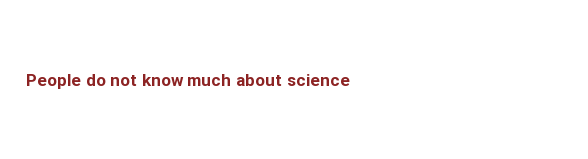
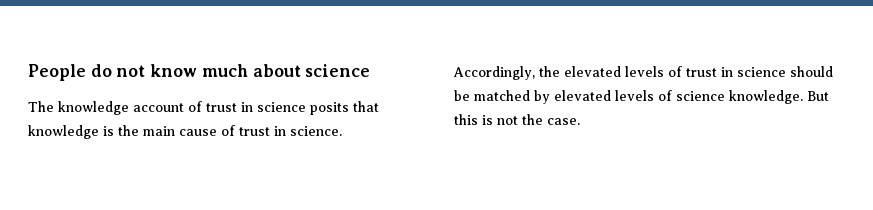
+ The knowledge account of trust in science posits that knowledge is the main cause of trust in science. Accordingly, the elevated levels of trust in science should be matched by elevated levels of science knowledge. But this is not the case.

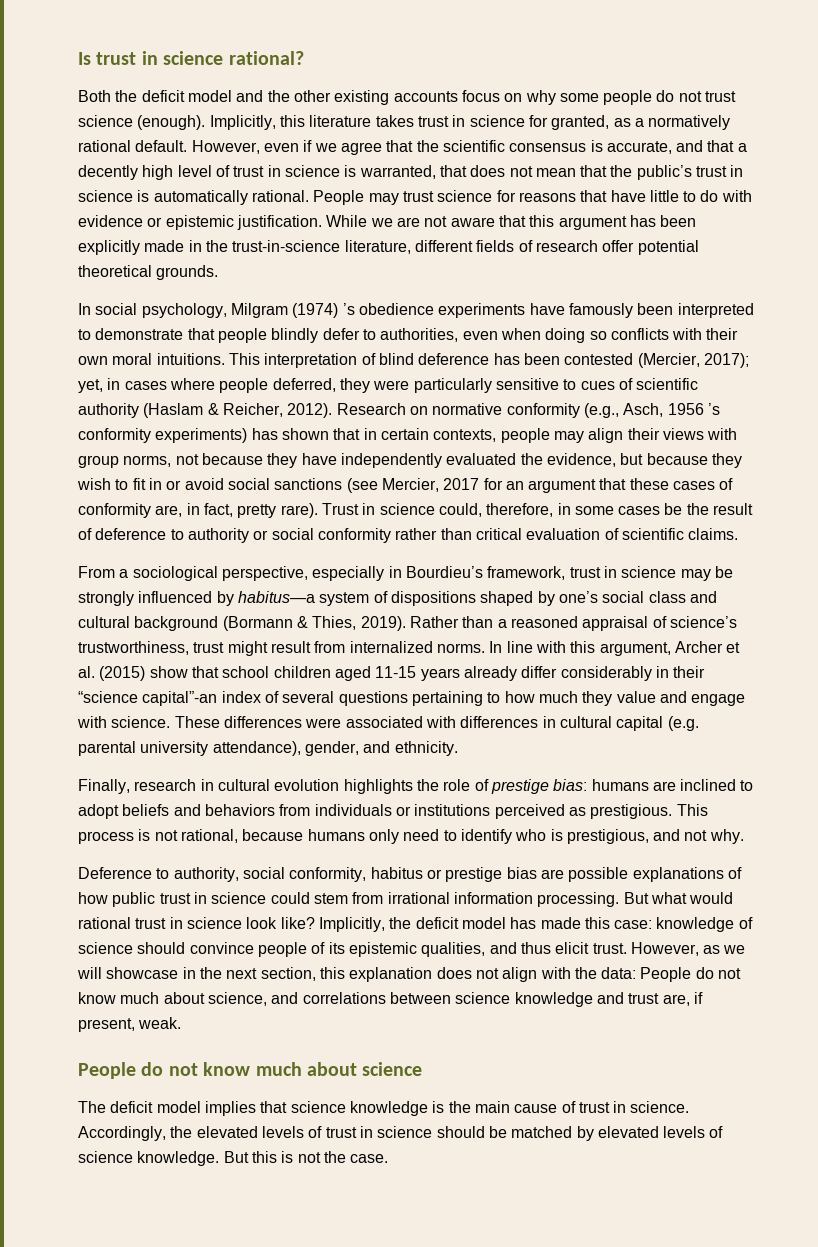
+ Is trust in science rational?
+ Both the deficit model and the other existing accounts focus on why some people do not trust science (enough). Implicitly, this literature takes trust in science for granted, as a normatively rational default. However, even if we agree that the scientific consensus is accurate, and that a decently high level of trust in science is warranted, that does not mean that the public’s trust in science is automatically rational. People may trust science for reasons that have little to do with evidence or epistemic justification. While we are not aware that this argument has been explicitly made in the trust-in-science literature, different fields of research offer potential theoretical grounds.
+ In social psychology, Milgram (1974) ’s obedience experiments have famously been interpreted to demonstrate that people blindly defer to authorities, even when doing so conflicts with their own moral intuitions. This interpretation of blind deference has been contested (Mercier, 2017); yet, in cases where people deferred, they were particularly sensitive to cues of scientific authority (Haslam & Reicher, 2012). Research on normative conformity (e.g., Asch, 1956 ’s conformity experiments) has shown that in certain contexts, people may align their views with group norms, not because they have independently evaluated the evidence, but because they wish to fit in or avoid social sanctions (see Mercier, 2017 for an argument that these cases of conformity are, in fact, pretty rare). Trust in science could, therefore, in some cases be the result of deference to authority or social conformity rather than critical evaluation of scientific claims.
+ From a sociological perspective, especially in Bourdieu’s framework, trust in science may be strongly influenced by habitus—a system of dispositions shaped by one’s social class and cultural background (Bormann & Thies, 2019). Rather than a reasoned appraisal of science’s trustworthiness, trust might result from internalized norms. In line with this argument, Archer et al. (2015) show that school children aged 11-15 years already differ considerably in their “science capital”-an index of several questions pertaining to how much they value and engage with science. These differences were associated with differences in cultural capital (e.g. parental university attendance), gender, and ethnicity.
+ Finally, research in cultural evolution highlights the role of prestige bias: humans are inclined to adopt beliefs and behaviors from individuals or institutions perceived as prestigious. This process is not rational, because humans only need to identify who is prestigious, and not why.
+ Deference to authority, social conformity, habitus or prestige bias are possible explanations of how public trust in science could stem from irrational information processing. But what would rational trust in science look like? Implicitly, the deficit model has made this case: knowledge of science should convince people of its epistemic qualities, and thus elicit trust. However, as we will showcase in the next section, this explanation does not align with the data: People do not know much about science, and correlations between science knowledge and trust are, if present, weak.
- The knowledge account of trust in science posits that knowledge is the main cause of trust in science.
+ The deficit model implies that science knowledge is the main cause of trust in science.

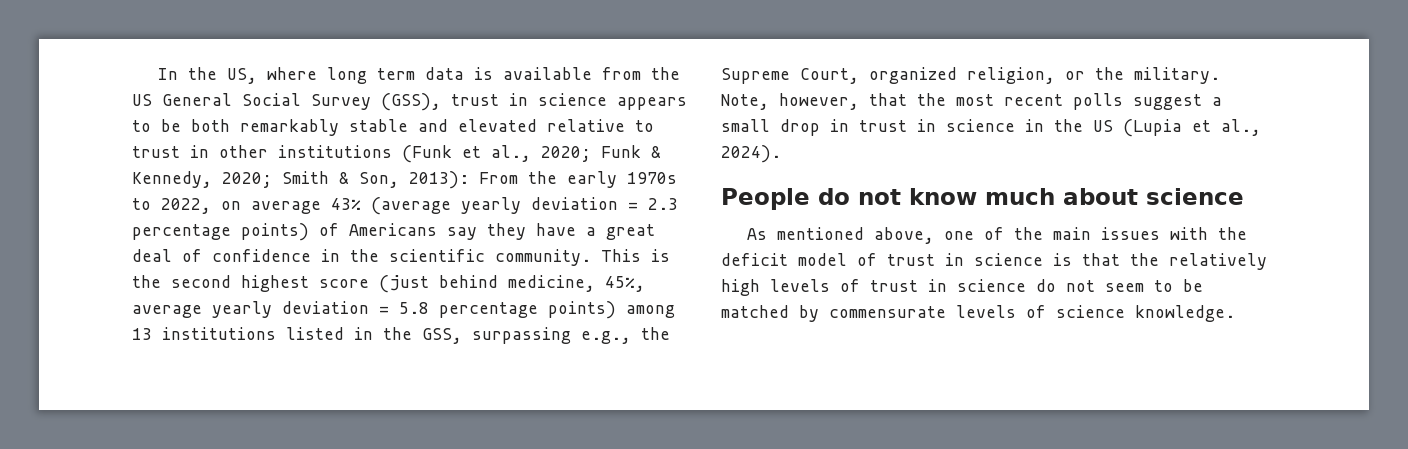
- Is trust in science rational?
- Both the deficit model and the other existing accounts focus on why some people do not trust science (enough). Implicitly, this literature takes trust in science for granted, as a normatively rational default. However, even if we agree that the scientific consensus is accurate, and that a decently high level of trust in science is warranted, that does not mean that the public’s trust in science is automatically rational. People may trust science for reasons that have little to do with evidence or epistemic justification. While we are not aware that this argument has been explicitly made in the trust-in-science literature, different fields of research offer potential theoretical grounds.
- In social psychology, Milgram (1974) ’s obedience experiments have famously been interpreted to demonstrate that people blindly defer to authorities, even when doing so conflicts with their own moral intuitions. This interpretation of blind deference has been contested (Mercier, 2017); yet, in cases where people deferred, they were particularly sensitive to cues of scientific authority (Haslam & Reicher, 2012). Research on normative conformity (e.g., Asch, 1956 ’s conformity experiments) has shown that in certain contexts, people may align their views with group norms, not because they have independently evaluated the evidence, but because they wish to fit in or avoid social sanctions (see Mercier, 2017 for an argument that these cases of conformity are, in fact, pretty rare). Trust in science could, therefore, in some cases be the result of deference to authority or social conformity rather than critical evaluation of scientific claims.
- From a sociological perspective, especially in Bourdieu’s framework, trust in science may be strongly influenced by habitus—a system of dispositions shaped by one’s social class and cultural background (Bormann & Thies, 2019). Rather than a reasoned appraisal of science’s trustworthiness, trust might result from internalized norms. In line with this argument, Archer et al. (2015) show that school children aged 11-15 years already differ considerably in their “science capital”-an index of several questions pertaining to how much they value and engage with science. These differences were associated with differences in cultural capital (e.g. parental university attendance), gender, and ethnicity.
- Finally, research in cultural evolution highlights the role of prestige bias: humans are inclined to adopt beliefs and behaviors from individuals or institutions perceived as prestigious. This process is not rational, because humans only need to identify who is prestigious, and not why.
- Deference to authority, social conformity, habitus or prestige bias are possible explanations of how public trust in science could stem from irrational information processing. But what would rational trust in science look like? Implicitly, the deficit model has made this case: knowledge of science should convince people of its epistemic qualities, and thus elicit trust. However, as we will showcase in the next section, this explanation does not align with the data: People do not know much about science, and correlations between science knowledge and trust are, if present, weak.
+ In the US, where long term data is available from the US General Social Survey (GSS), trust in science appears to be both remarkably stable and elevated relative to trust in other institutions (Funk et al., 2020; Funk & Kennedy, 2020; Smith & Son, 2013): From the early 1970s to 2022, on average 43% (average yearly deviation = 2.3 percentage points) of Americans say they have a great deal of confidence in the scientific community. This is the second highest score (just behind medicine, 45%, average yearly deviation = 5.8 percentage points) among 13 institutions listed in the GSS, surpassing e.g., the Supreme Court, organized religion, or the military. Note, however, that the most recent polls suggest a small drop in trust in science in the US (Lupia et al., 2024).
- The deficit model implies that science knowledge is the main cause of trust in science. Accordingly, the elevated levels of trust in science should be matched by elevated levels of science knowledge. But this is not the case.
+ As mentioned above, one of the main issues with the deficit model of trust in science is that the relatively high levels of trust in science do not seem to be matched by commensurate levels of science knowledge.

